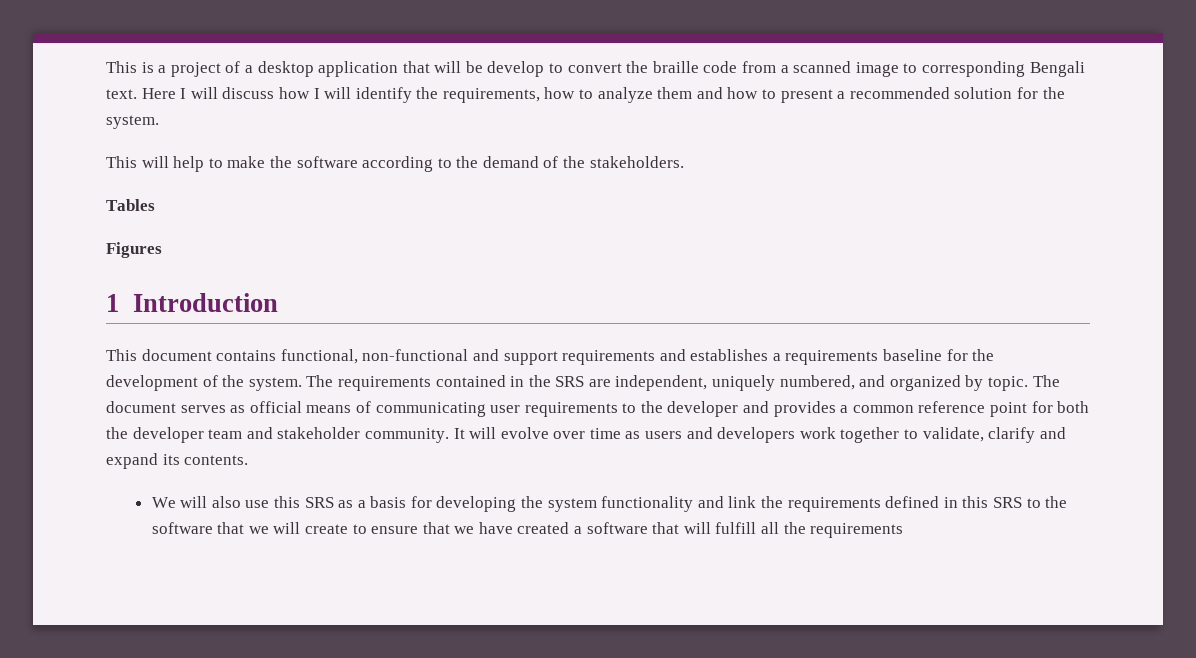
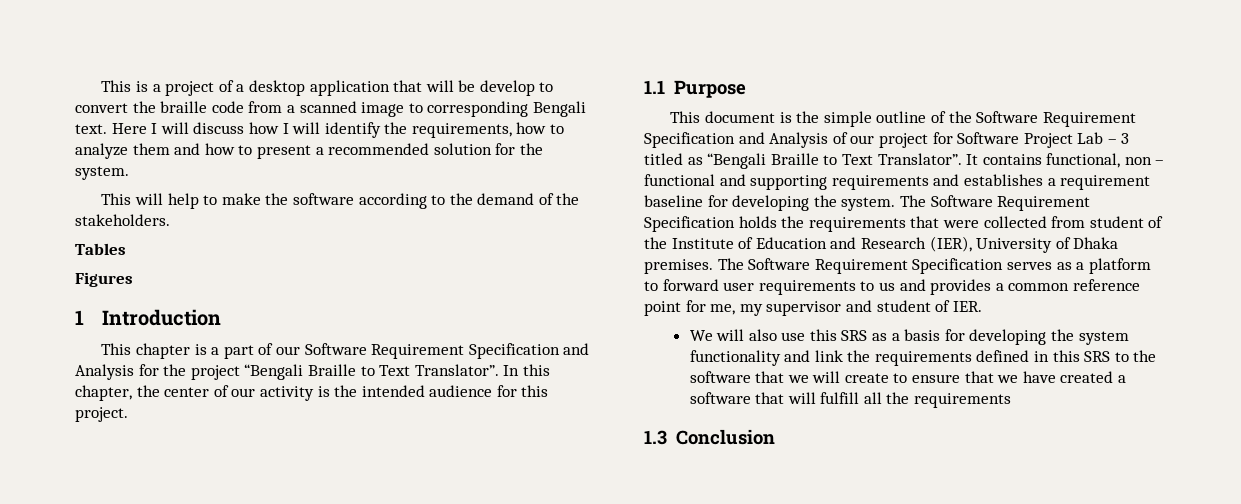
- This document contains functional, non-functional and support requirements and establishes a requirements baseline for the development of the system. The requirements contained in the SRS are independent, uniquely numbered, and organized by topic. The document serves as official means of communicating user requirements to the developer and provides a common reference point for both the developer team and stakeholder community. It will evolve over time as users and developers work together to validate, clarify and expand its contents.
+ This chapter is a part of our Software Requirement Specification and Analysis for the project “Bengali Braille to Text Translator”. In this chapter, the center of our activity is the intended audience for this project.
+ 1.1 Purpose
+ This document is the simple outline of the Software Requirement Specification and Analysis of our project for Software Project Lab – 3 titled as “Bengali Braille to Text Translator”. It contains functional, non – functional and supporting requirements and establishes a requirement baseline for developing the system. The Software Requirement Specification holds the requirements that were collected from student of the Institute of Education and Research (IER), University of Dhaka premises. The Software Requirement Specification serves as a platform to forward user requirements to us and provides a common reference point for me, my supervisor and student of IER.
+ 1.3 Conclusion

